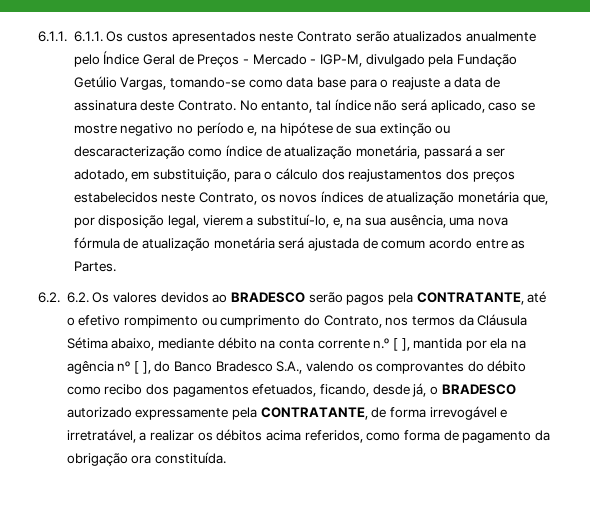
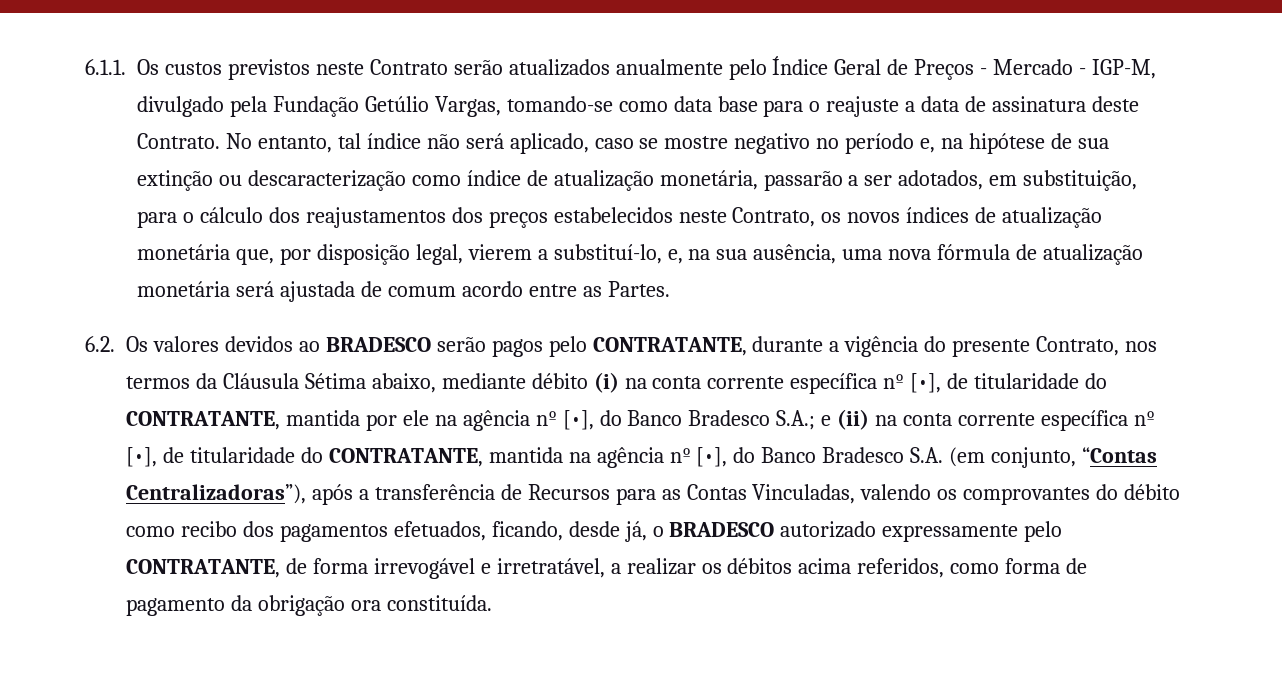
- 6.1.1. 6.1.1. Os custos apresentados neste Contrato serão atualizados anualmente pelo Índice Geral de Preços - Mercado - IGP-M, divulgado pela Fundação Getúlio Vargas, tomando-se como data base para o reajuste a data de assinatura deste Contrato.
+ 6.1.1. Os custos previstos neste Contrato serão atualizados anualmente pelo Índice Geral de Preços - Mercado - IGP-M, divulgado pela Fundação Getúlio Vargas, tomando-se como data base para o reajuste a data de assinatura deste Contrato.
- No entanto, tal índice não será aplicado, caso se mostre negativo no período e, na hipótese de sua extinção ou descaracterização como índice de atualização monetária, passará a ser adotado, em substituição, para o cálculo dos reajustamentos dos preços estabelecidos neste Contrato, os novos índices de atualização monetária que, por disposição legal, vierem a substituí-lo, e, na sua ausência, uma nova fórmula de atualização monetária será ajustada de comum acordo entre as Partes.
+ No entanto, tal índice não será aplicado, caso se mostre negativo no período e, na hipótese de sua extinção ou descaracterização como índice de atualização monetária, passarão a ser adotados, em substituição, para o cálculo dos reajustamentos dos preços estabelecidos neste Contrato, os novos índices de atualização monetária que, por disposição legal, vierem a substituí-lo, e, na sua ausência, uma nova fórmula de atualização monetária será ajustada de comum acordo entre as Partes.
- 6.2. 6.2. Os valores devidos ao BRADESCO serão pagos pela CONTRATANTE, até o efetivo rompimento ou cumprimento do Contrato, nos termos da Cláusula Sétima abaixo, mediante débito na conta corrente n.º [ ], mantida por ela na agência nº [ ], do Banco Bradesco S.A., valendo os comprovantes do débito como recibo dos pagamentos efetuados, ficando, desde já, o BRADESCO autorizado expressamente pela CONTRATANTE, de forma irrevogável e irretratável, a realizar os débitos acima referidos, como forma de pagamento da obrigação ora constituída.
+ 6.2. Os valores devidos ao BRADESCO serão pagos pelo CONTRATANTE, durante a vigência do presente Contrato, nos termos da Cláusula Sétima abaixo, mediante débito (i) na conta corrente específica nº [•], de titularidade do CONTRATANTE, mantida por ele na agência nº [•], do Banco Bradesco S.A.; e (ii) na conta corrente específica nº [•], de titularidade do CONTRATANTE, mantida na agência nº [•], do Banco Bradesco S.A. (em conjunto, “Contas Centralizadoras”), após a transferência de Recursos para as Contas Vinculadas, valendo os comprovantes do débito como recibo dos pagamentos efetuados, ficando, desde já, o BRADESCO autorizado expressamente pelo CONTRATANTE, de forma irrevogável e irretratável, a realizar os débitos acima referidos, como forma de pagamento da obrigação ora constituída.

